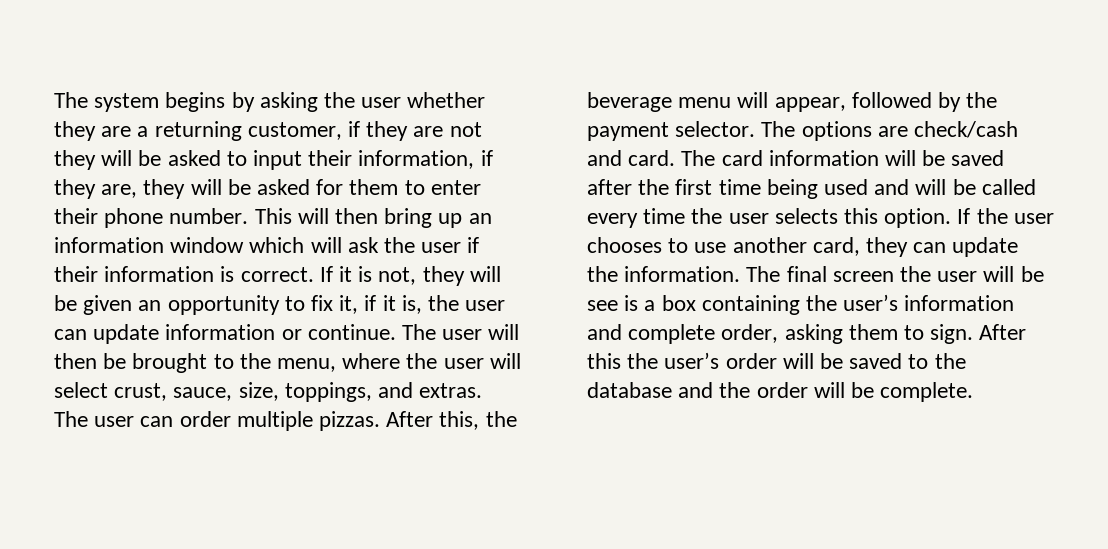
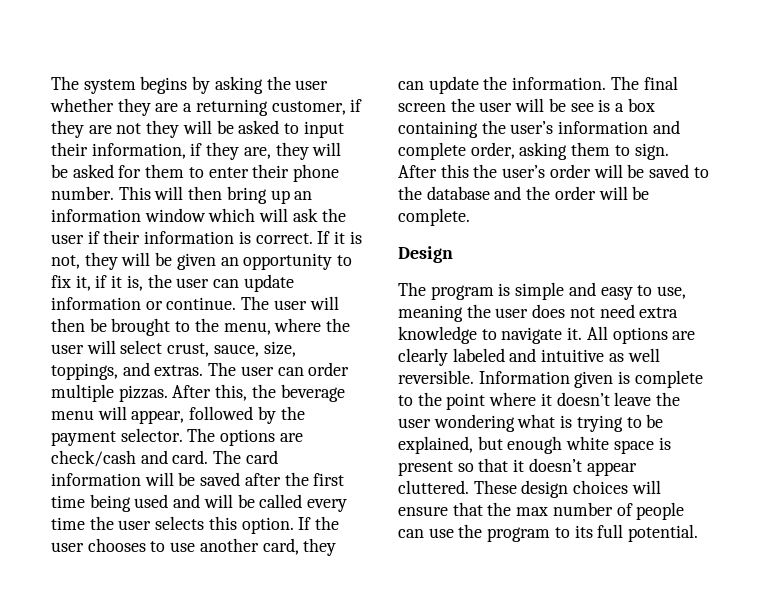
+ Design
+ The program is simple and easy to use, meaning the user does not need extra knowledge to navigate it. All options are clearly labeled and intuitive as well reversible. Information given is complete to the point where it doesn’t leave the user wondering what is trying to be explained, but enough white space is present so that it doesn’t appear cluttered. These design choices will ensure that the max number of people can use the program to its full potential.

